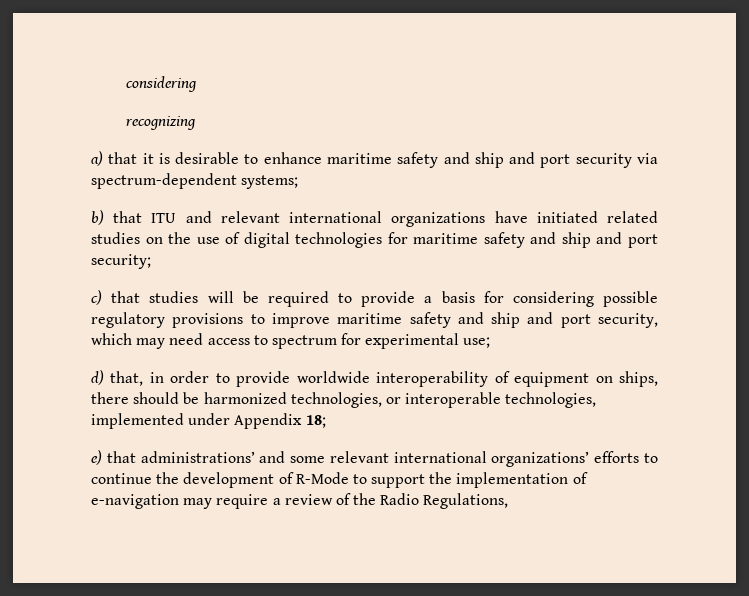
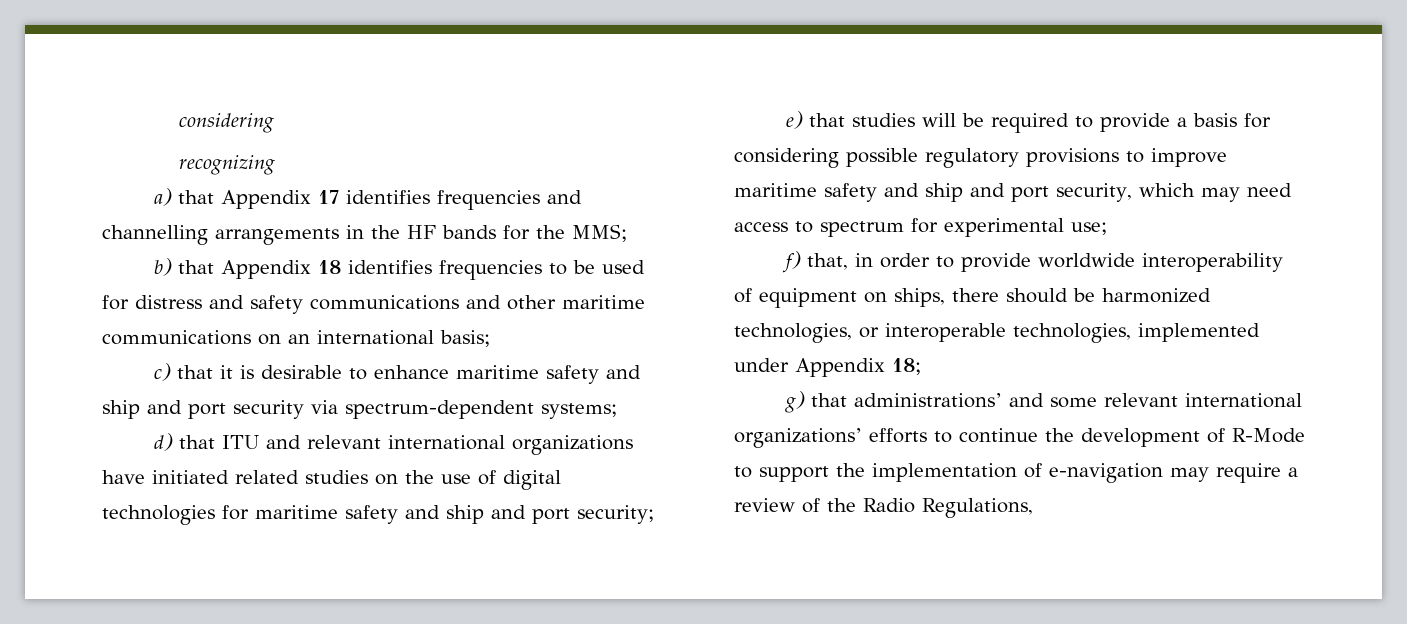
- a) that it is desirable to enhance maritime safety and ship and port security via spectrum-dependent systems;
+ a) that Appendix 17 identifies frequencies and channelling arrangements in the HF bands for the MMS;
+ b) that Appendix 18 identifies frequencies to be used for distress and safety communications and other maritime communications on an international basis;
+ c) that it is desirable to enhance maritime safety and ship and port security via spectrum-dependent systems;
- b) that ITU and relevant international organizations have initiated related studies on the use of digital technologies for maritime safety and ship and port security;
+ d) that ITU and relevant international organizations have initiated related studies on the use of digital technologies for maritime safety and ship and port security;
- c) that studies will be required to provide a basis for considering possible regulatory provisions to improve maritime safety and ship and port security, which may need access to spectrum for experimental use;
+ e) that studies will be required to provide a basis for considering possible regulatory provisions to improve maritime safety and ship and port security, which may need access to spectrum for experimental use;
- d) that, in order to provide worldwide interoperability of equipment on ships, there should be harmonized technologies, or interoperable technologies, implemented under Appendix 18;
+ f) that, in order to provide worldwide interoperability of equipment on ships, there should be harmonized technologies, or interoperable technologies, implemented under Appendix 18;
- e) that administrations’ and some relevant international organizations’ efforts to continue the development of R-Mode to support the implementation of e-navigation may require a review of the Radio Regulations,
+ g) that administrations’ and some relevant international organizations’ efforts to continue the development of R-Mode to support the implementation of e-navigation may require a review of the Radio Regulations,

